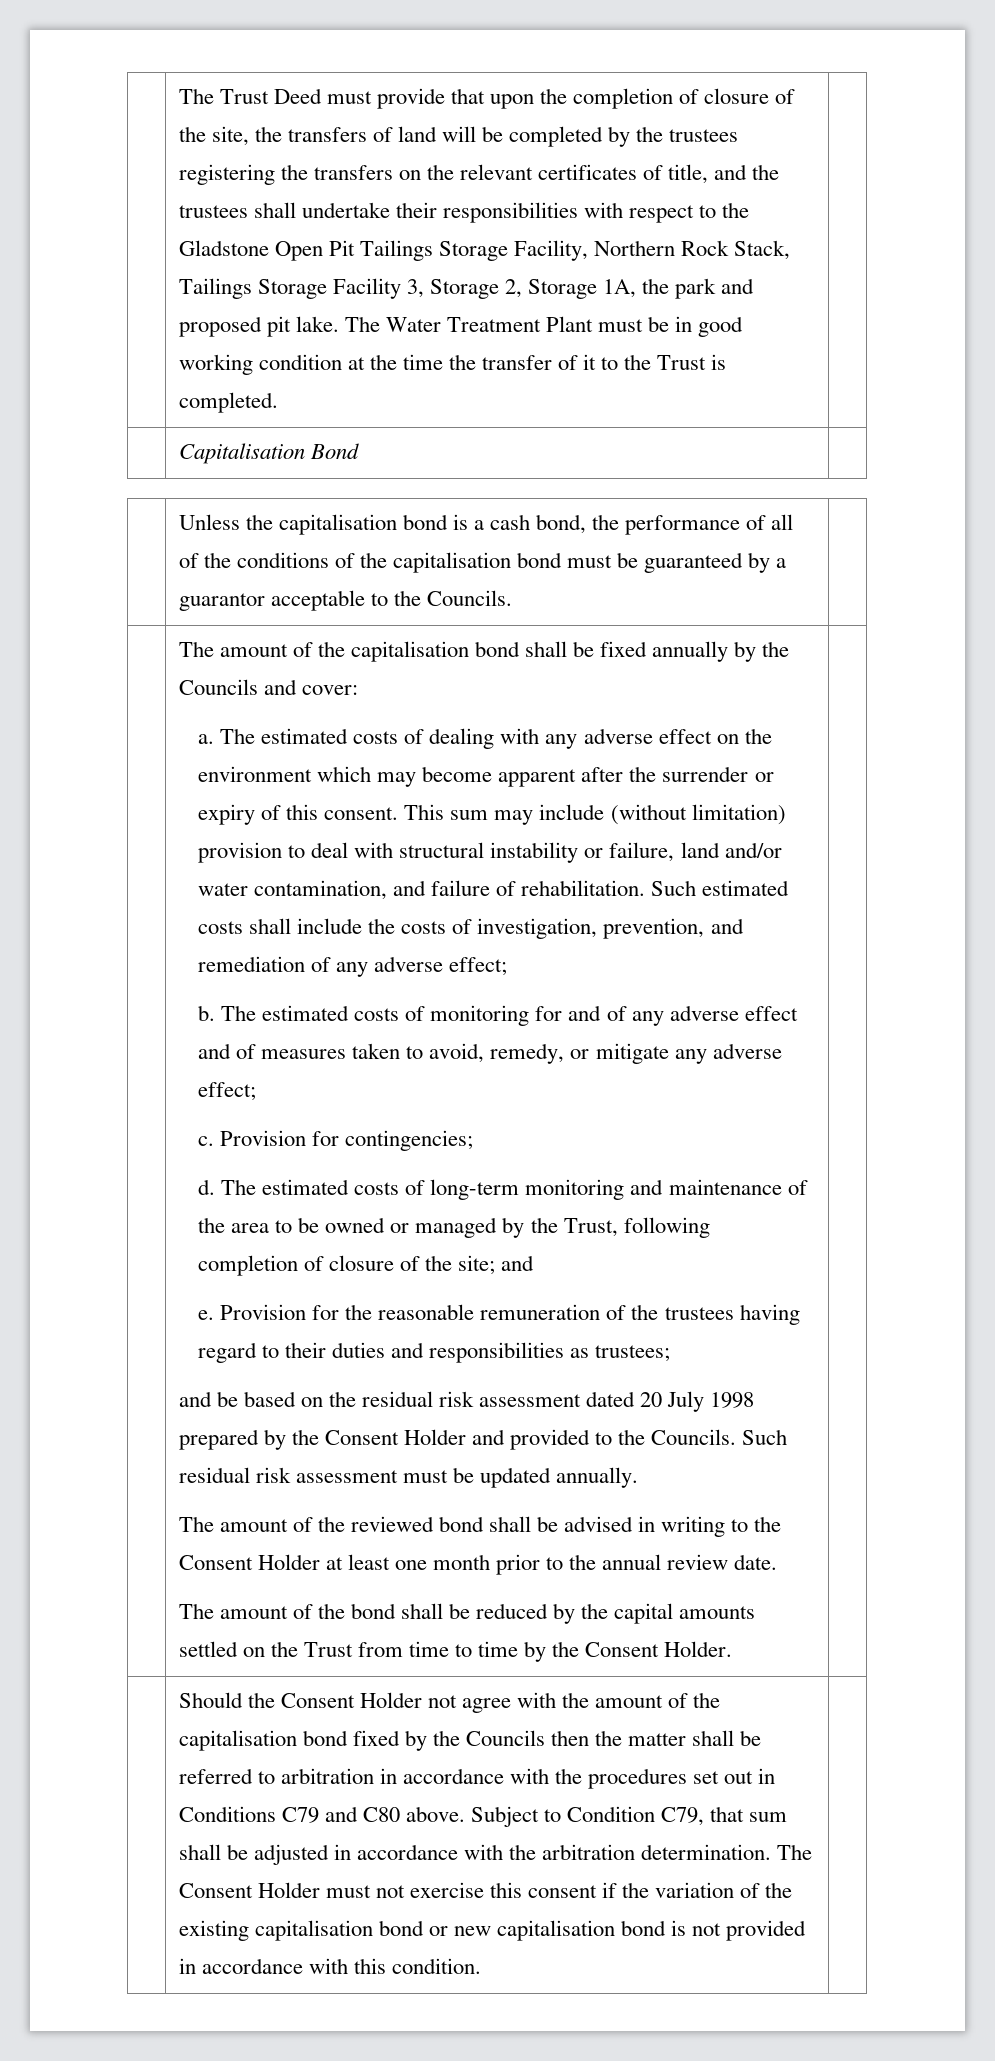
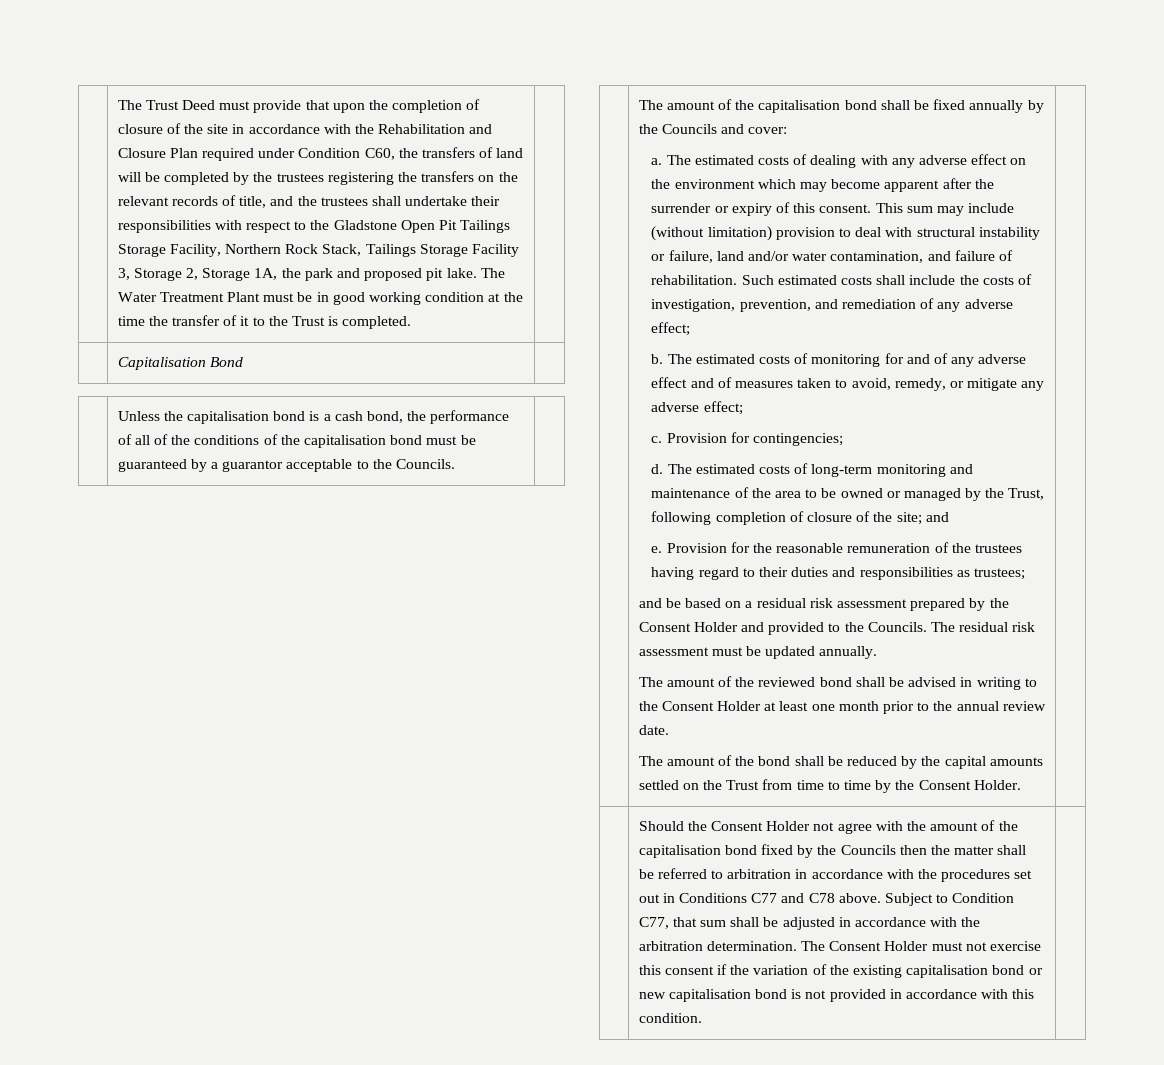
- The Trust Deed must provide that upon the completion of closure of the site, the transfers of land will be completed by the trustees registering the transfers on the relevant certificates of title, and the trustees shall undertake their responsibilities with respect to the Gladstone Open Pit Tailings Storage Facility, Northern Rock Stack, Tailings Storage Facility 3, Storage 2, Storage 1A, the park and proposed pit lake.
+ The Trust Deed must provide that upon the completion of closure of the site in accordance with the Rehabilitation and Closure Plan required under Condition C60, the transfers of land will be completed by the trustees registering the transfers on the relevant records of title, and the trustees shall undertake their responsibilities with respect to the Gladstone Open Pit Tailings Storage Facility, Northern Rock Stack, Tailings Storage Facility 3, Storage 2, Storage 1A, the park and proposed pit lake.
- and be based on the residual risk assessment dated 20 July 1998 prepared by the Consent Holder and provided to the Councils.
+ and be based on a residual risk assessment prepared by the Consent Holder and provided to the Councils.
- Such residual risk assessment must be updated annually.
+ The residual risk assessment must be updated annually.
- Should the Consent Holder not agree with the amount of the capitalisation bond fixed by the Councils then the matter shall be referred to arbitration in accordance with the procedures set out in Conditions C79 and C80 above.
+ Should the Consent Holder not agree with the amount of the capitalisation bond fixed by the Councils then the matter shall be referred to arbitration in accordance with the procedures set out in Conditions C77 and C78 above.
- Subject to Condition C79, that sum shall be adjusted in accordance with the arbitration determination.
+ Subject to Condition C77, that sum shall be adjusted in accordance with the arbitration determination.

